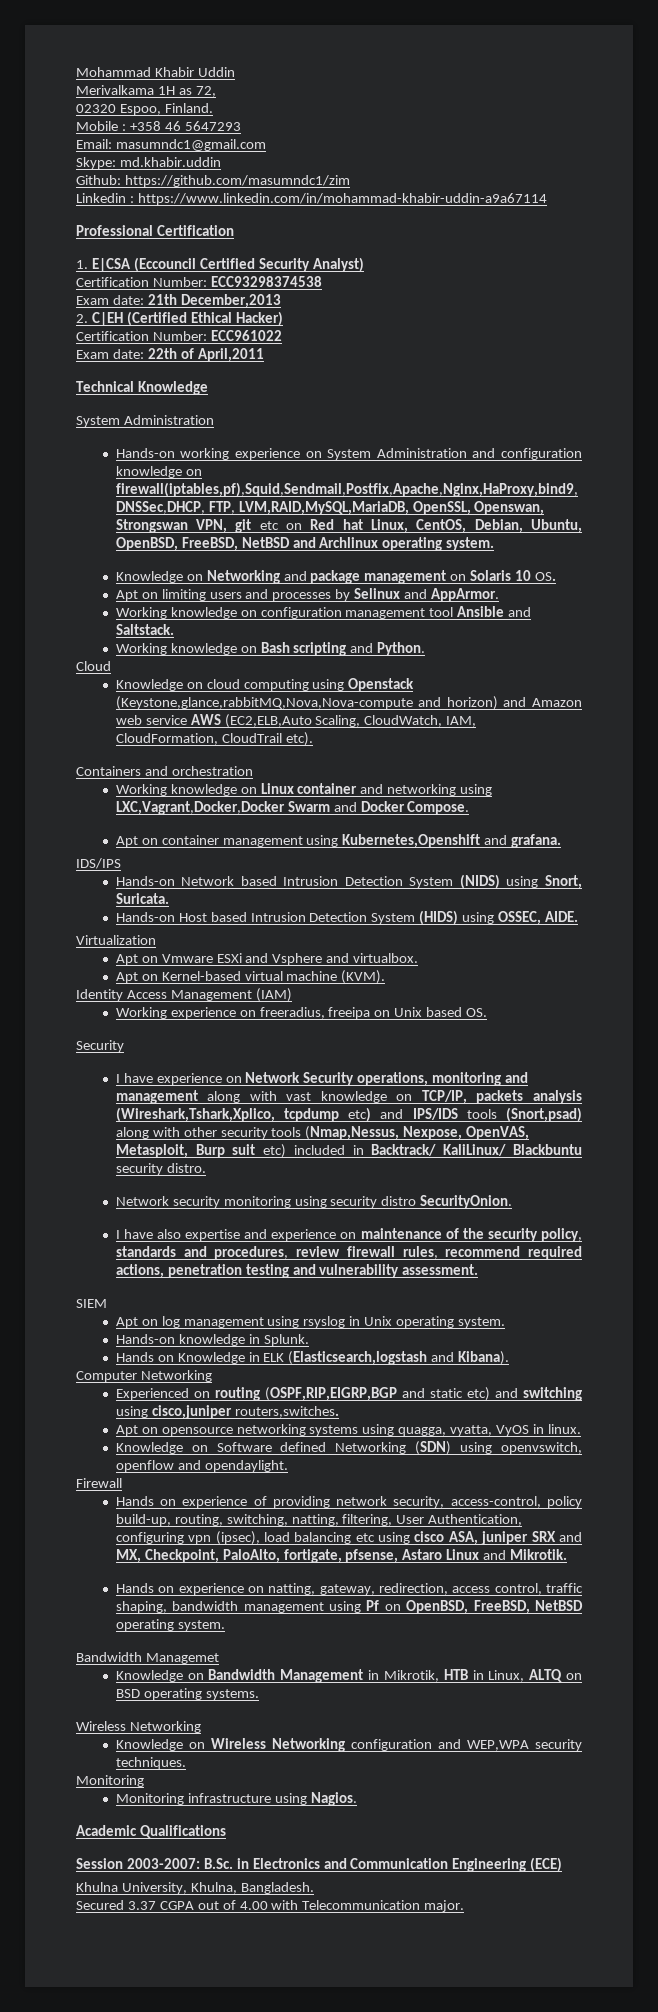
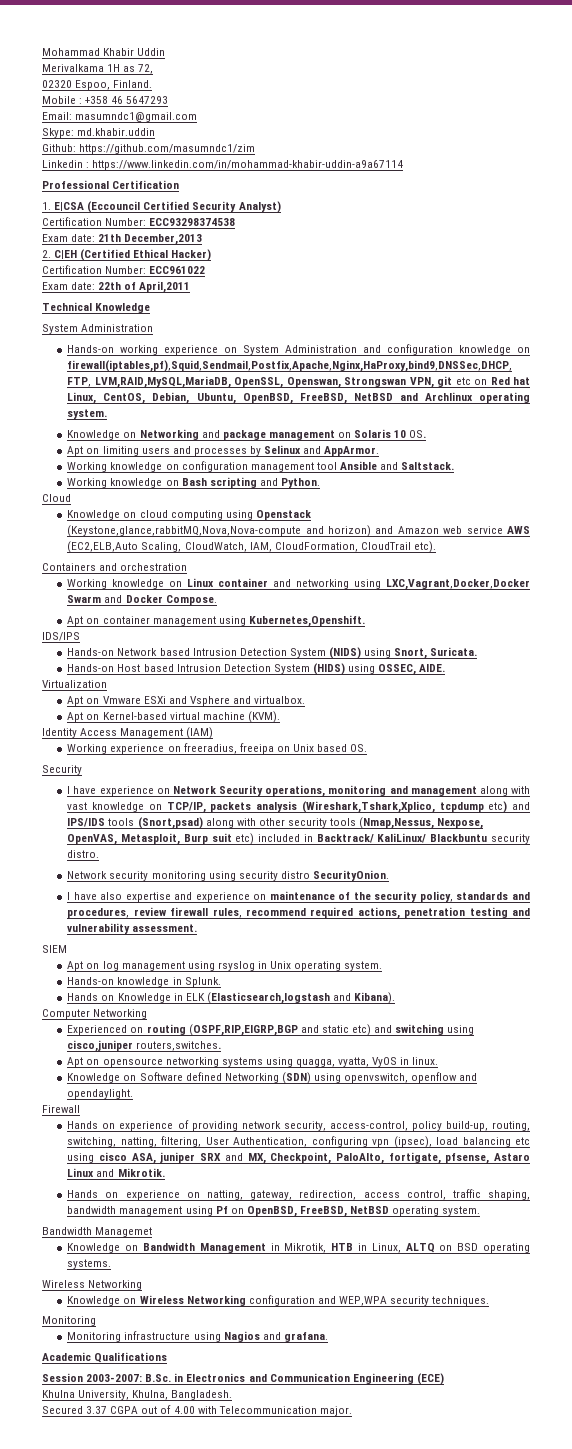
- Apt on container management using Kubernetes,Openshift and grafana.
+ Apt on container management using Kubernetes,Openshift.
- Monitoring infrastructure using Nagios.
+ Monitoring infrastructure using Nagios and grafana.

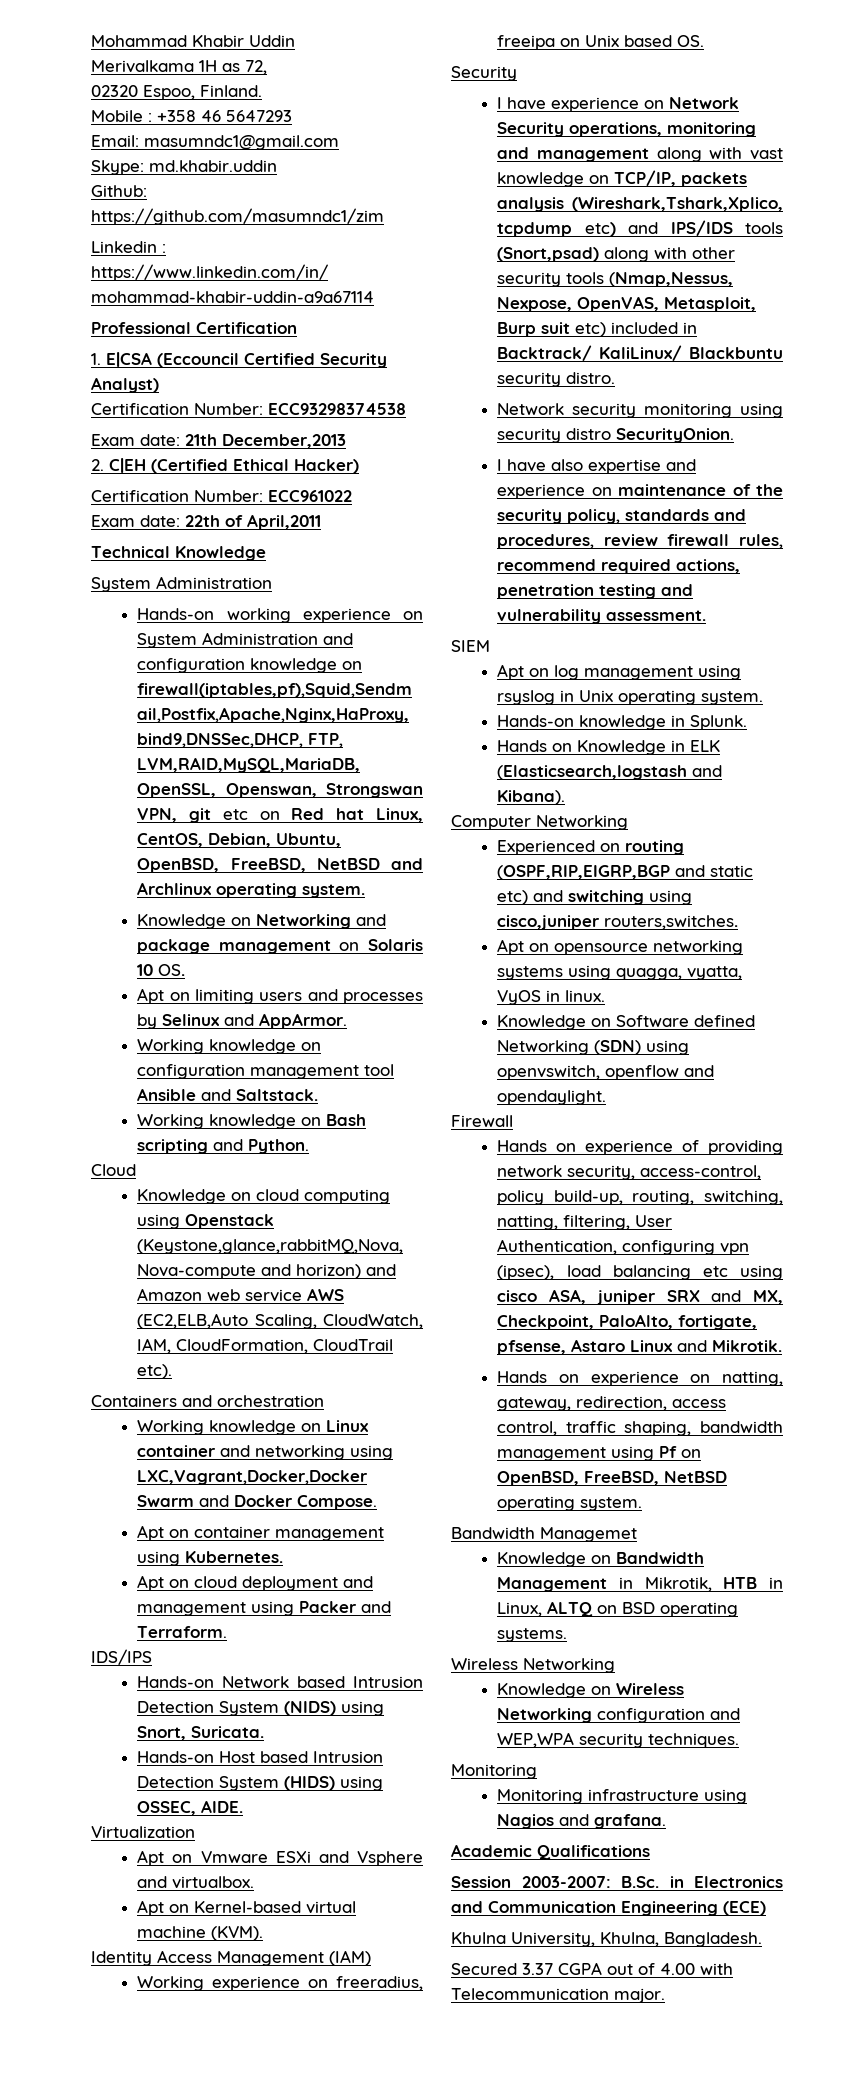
- Apt on container management using Kubernetes,Openshift.
+ Apt on container management using Kubernetes.
+ Apt on cloud deployment and management using Packer and Terraform.

